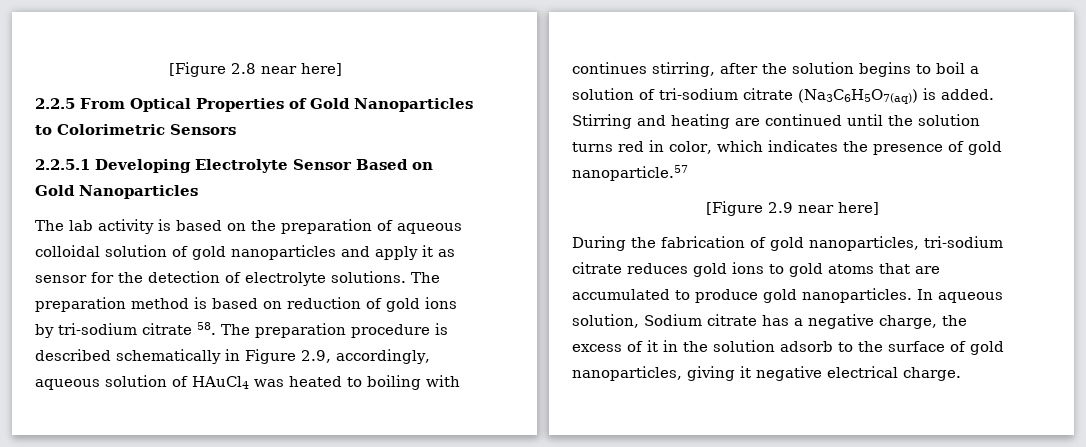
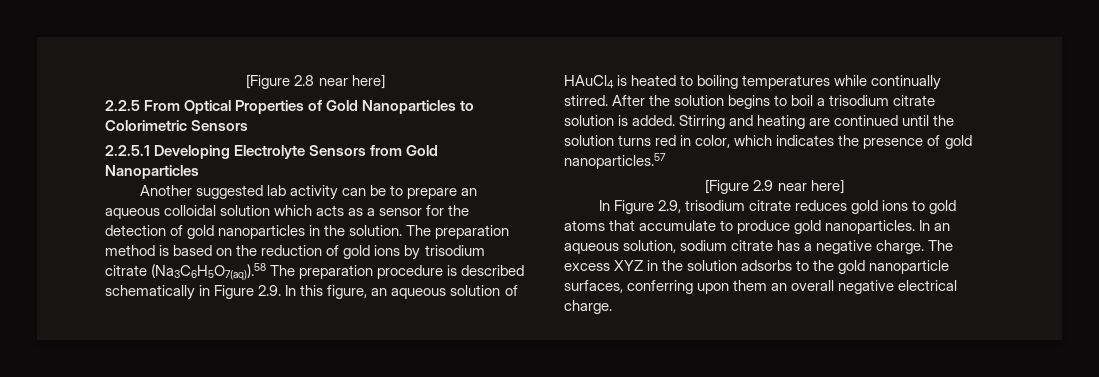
- 2.2.5.1 Developing Electrolyte Sensor Based on Gold Nanoparticles
+ 2.2.5.1 Developing Electrolyte Sensors from Gold Nanoparticles
- The lab activity is based on the preparation of aqueous colloidal solution of gold nanoparticles and apply it as sensor for the detection of electrolyte solutions.
+ Another suggested lab activity can be to prepare an aqueous colloidal solution which acts as a sensor for the detection of gold nanoparticles in the solution.
- The preparation method is based on reduction of gold ions by tri-sodium citrate 58. The preparation procedure is described schematically in Figure 2.9, accordingly, aqueous solution of HAuCl4 was heated to boiling with continues stirring, after the solution begins to boil a solution of tri-sodium citrate (Na3C6H5O7(aq)) is added.
+ The preparation method is based on the reduction of gold ions by trisodium citrate (Na3C6H5O7(aq)).58 The preparation procedure is described schematically in Figure 2.9. In this figure, an aqueous solution of HAuCl4 is heated to boiling temperatures while continually stirred. After the solution begins to boil a trisodium citrate solution is added.
- Stirring and heating are continued until the solution turns red in color, which indicates the presence of gold nanoparticle.57
+ Stirring and heating are continued until the solution turns red in color, which indicates the presence of gold nanoparticles.57
- During the fabrication of gold nanoparticles, tri-sodium citrate reduces gold ions to gold atoms that are accumulated to produce gold nanoparticles.
+ In Figure 2.9, trisodium citrate reduces gold ions to gold atoms that accumulate to produce gold nanoparticles.
- In aqueous solution, Sodium citrate has a negative charge, the excess of it in the solution adsorb to the surface of gold nanoparticles, giving it negative electrical charge.
+ In an aqueous solution, sodium citrate has a negative charge. The excess XYZ in the solution adsorbs to the gold nanoparticle surfaces, conferring upon them an overall negative electrical charge.

